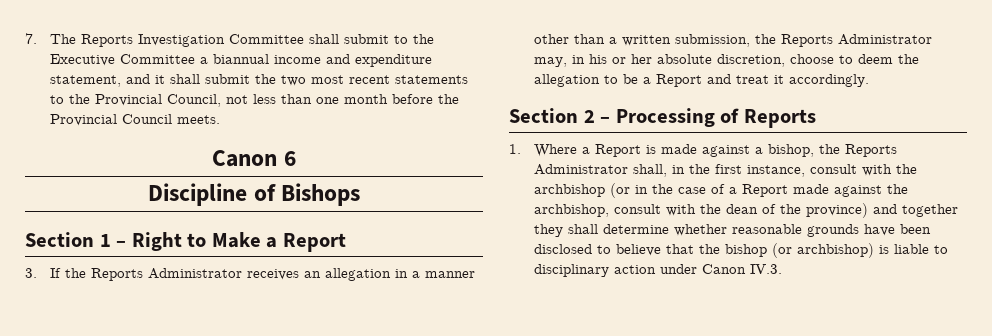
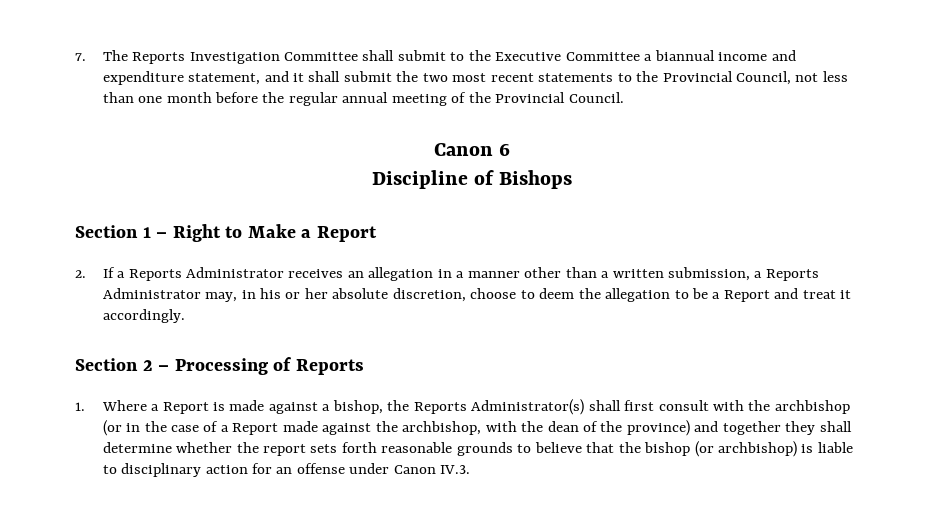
- 7. The Reports Investigation Committee shall submit to the Executive Committee a biannual income and expenditure statement, and it shall submit the two most recent statements to the Provincial Council, not less than one month before the Provincial Council meets.
+ 7. The Reports Investigation Committee shall submit to the Executive Committee a biannual income and expenditure statement, and it shall submit the two most recent statements to the Provincial Council, not less than one month before the regular annual meeting of the Provincial Council.
- 3. If the Reports Administrator receives an allegation in a manner other than a written submission, the Reports Administrator may, in his or her absolute discretion, choose to deem the allegation to be a Report and treat it accordingly.
+ 2. If a Reports Administrator receives an allegation in a manner other than a written submission, a Reports Administrator may, in his or her absolute discretion, choose to deem the allegation to be a Report and treat it accordingly.
- 1. Where a Report is made against a bishop, the Reports Administrator shall, in the first instance, consult with the archbishop (or in the case of a Report made against the archbishop, consult with the dean of the province) and together they shall determine whether reasonable grounds have been disclosed to believe that the bishop (or archbishop) is liable to disciplinary action under Canon IV.3.
+ 1. Where a Report is made against a bishop, the Reports Administrator(s) shall first consult with the archbishop (or in the case of a Report made against the archbishop, with the dean of the province) and together they shall determine whether the report sets forth reasonable grounds to believe that the bishop (or archbishop) is liable to disciplinary action for an offense under Canon IV.3.

